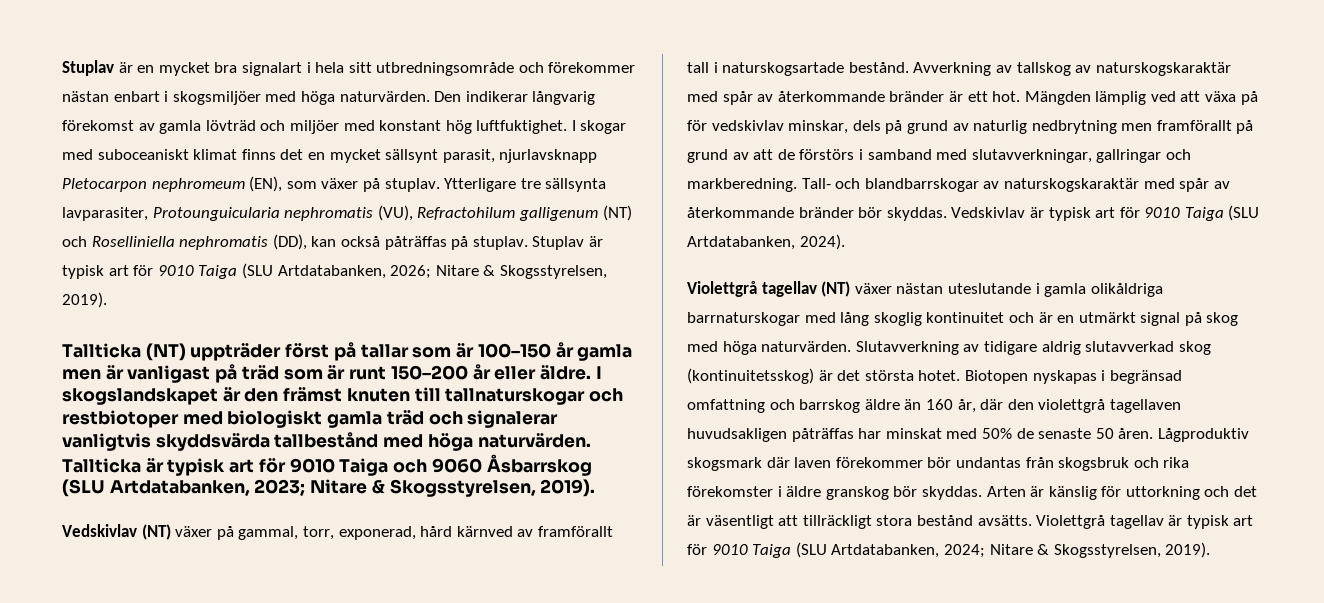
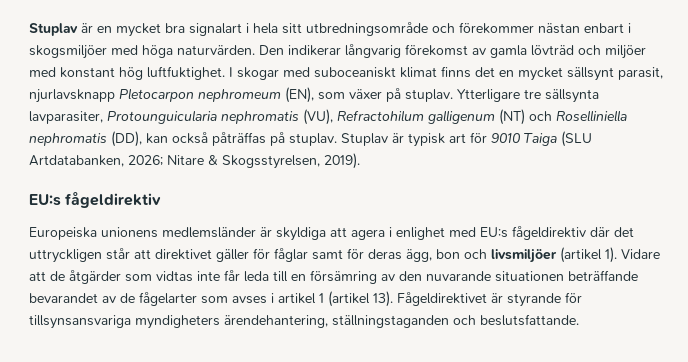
  Stuplav är typisk art för 9010 Taiga (SLU Artdatabanken, 2026; Nitare & Skogsstyrelsen, 2019).
- Tallticka (NT) uppträder först på tallar som är 100–150 år gamla men är vanligast på träd som är runt 150–200 år eller äldre. I skogslandskapet är den främst knuten till tallnaturskogar och restbiotoper med biologiskt gamla träd och signalerar vanligtvis skyddsvärda tallbestånd med höga naturvärden. Tallticka är typisk art för 9010 Taiga och 9060 Åsbarrskog (SLU Artdatabanken, 2023; Nitare & Skogsstyrelsen, 2019).
- Vedskivlav (NT) växer på gammal, torr, exponerad, hård kärnved av framförallt tall i naturskogsartade bestånd. Avverkning av tallskog av naturskogskaraktär med spår av återkommande bränder är ett hot. Mängden lämplig ved att växa på för vedskivlav minskar, dels på grund av naturlig nedbrytning men framförallt på grund av att de förstörs i samband med slutavverkningar, gallringar och markberedning. Tall- och blandbarrskogar av naturskogskaraktär med spår av återkommande bränder bör skyddas. Vedskivlav är typisk art för 9010 Taiga (SLU Artdatabanken, 2024).
- Violettgrå tagellav (NT) växer nästan uteslutande i gamla olikåldriga barrnaturskogar med lång skoglig kontinuitet och är en utmärkt signal på skog med höga naturvärden. Slutavverkning av tidigare aldrig slutavverkad skog (kontinuitetsskog) är det största hotet. Biotopen nyskapas i begränsad omfattning och barrskog äldre än 160 år, där den violettgrå tagellaven huvudsakligen påträffas har minskat med 50% de senaste 50 åren. Lågproduktiv skogsmark där laven förekommer bör undantas från skogsbruk och rika förekomster i äldre granskog bör skyddas. Arten är känslig för uttorkning och det är väsentligt att tillräckligt stora bestånd avsätts. Violettgrå tagellav är typisk art för 9010 Taiga (SLU Artdatabanken, 2024; Nitare & Skogsstyrelsen, 2019).
+ EU:s fågeldirektiv
+ Europeiska unionens medlemsländer är skyldiga att agera i enlighet med EU:s fågeldirektiv där det uttryckligen står att direktivet gäller för fåglar samt för deras ägg, bon och livsmiljöer (artikel 1). Vidare att de åtgärder som vidtas inte får leda till en försämring av den nuvarande situationen beträffande bevarandet av de fågelarter som avses i artikel 1 (artikel 13). Fågeldirektivet är styrande för tillsynsansvariga myndigheters ärendehantering, ställningstaganden och beslutsfattande.

